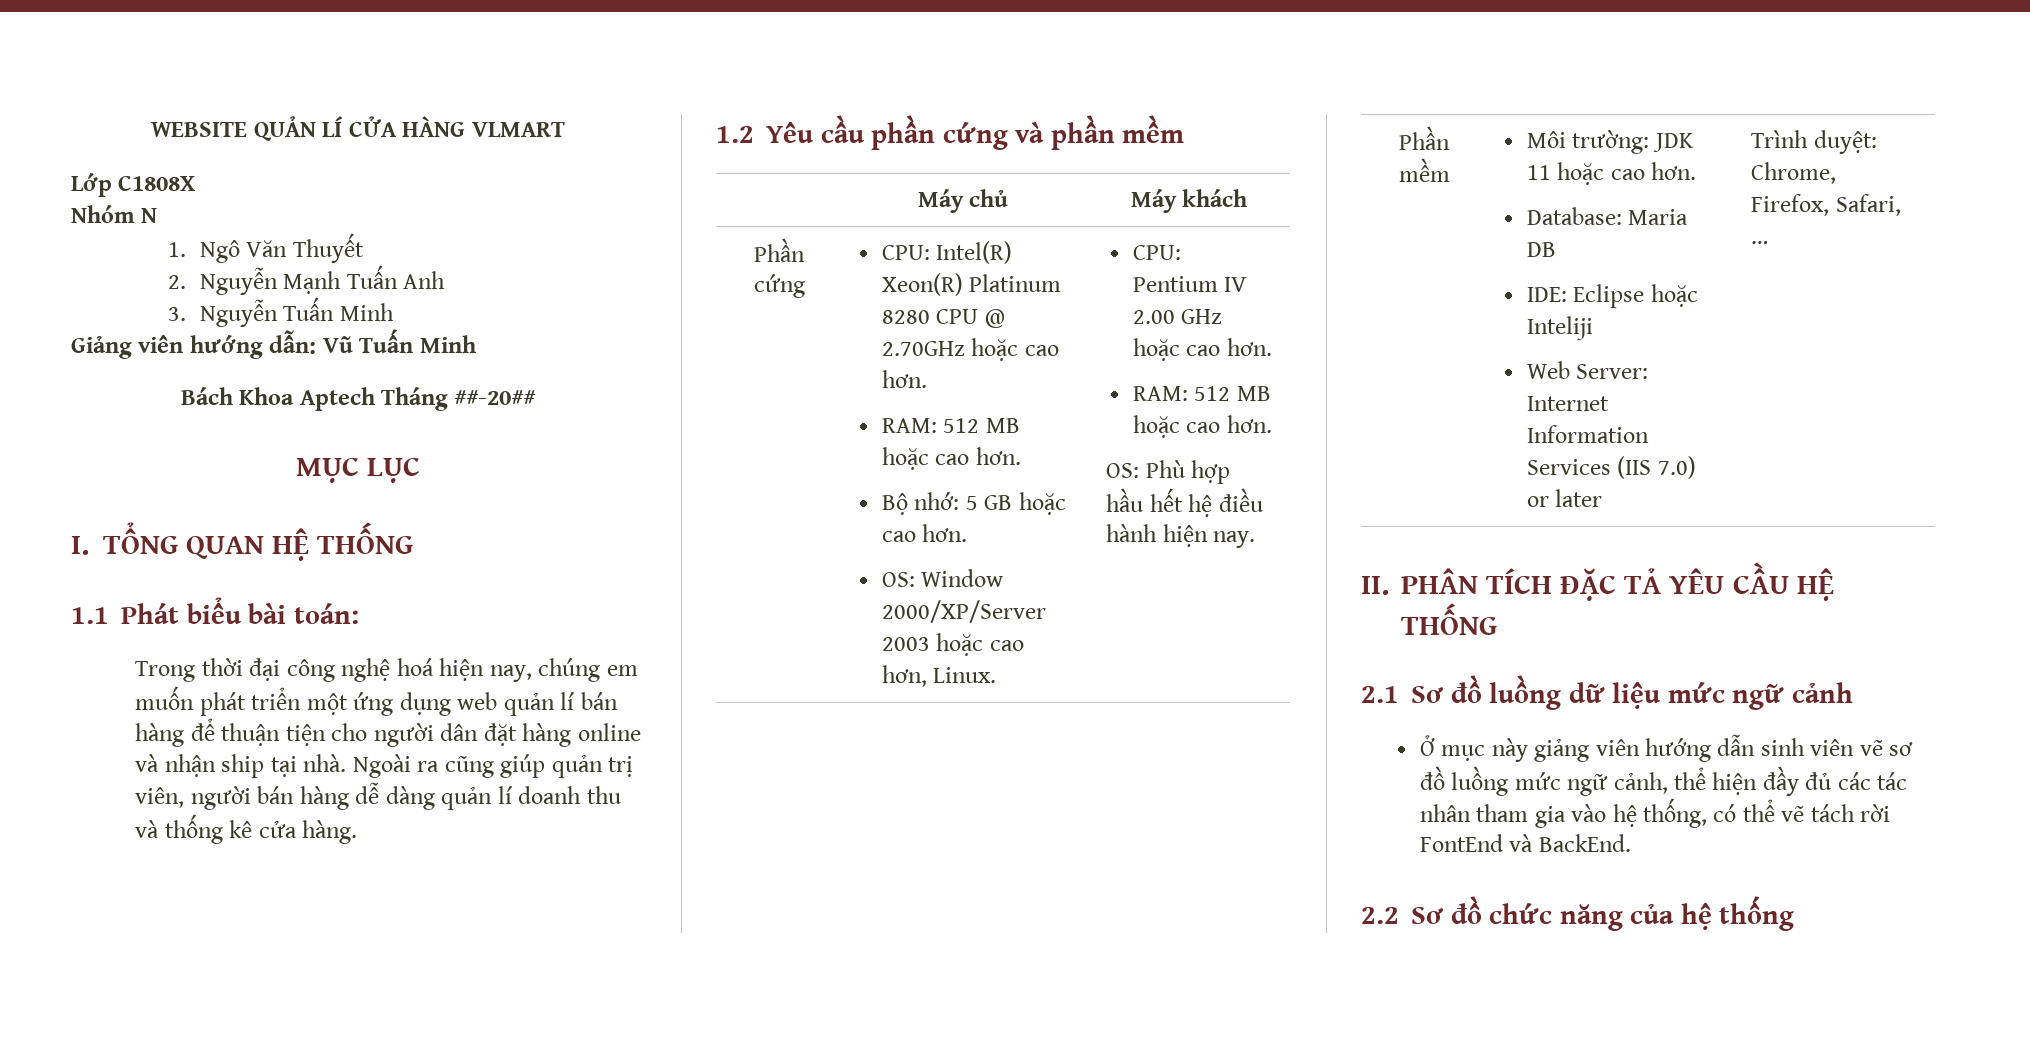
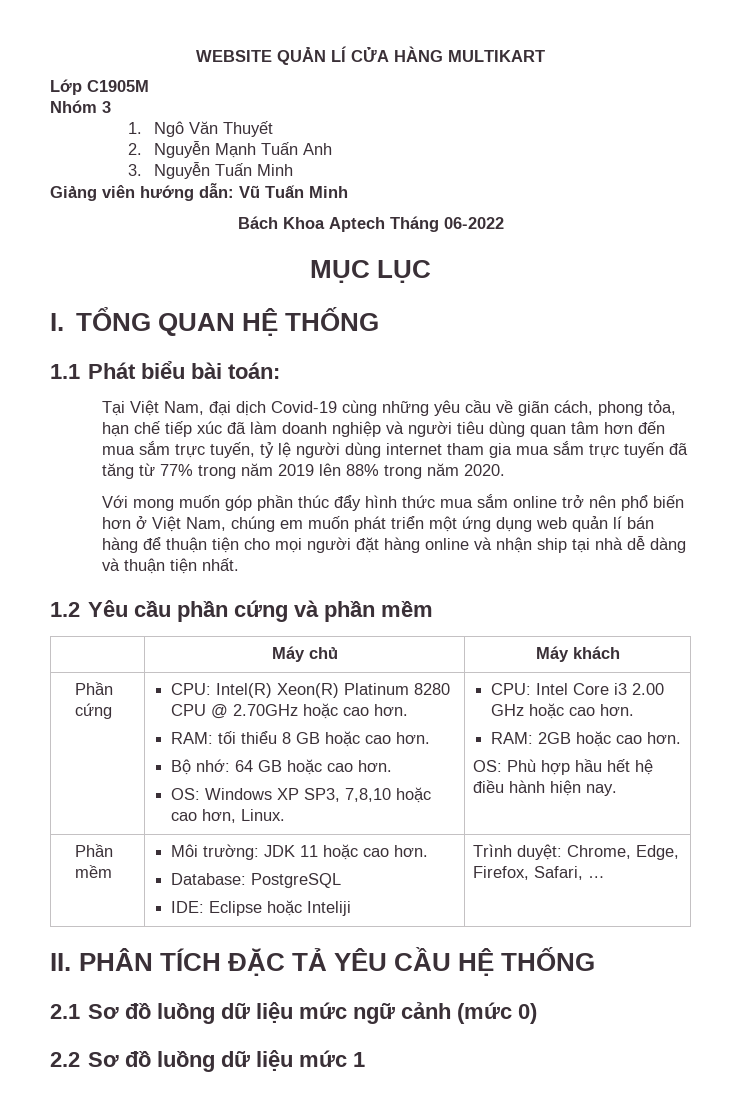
- WEBSITE QUẢN LÍ CỬA HÀNG VLMART
+ WEBSITE QUẢN LÍ CỬA HÀNG MULTIKART
- Lớp C1808X
+ Lớp C1905M
- Nhóm N
+ Nhóm 3
- Bách Khoa Aptech Tháng ##-20##
+ Bách Khoa Aptech Tháng 06-2022
- Trong thời đại công nghệ hoá hiện nay, chúng em muốn phát triển một ứng dụng web quản lí bán hàng để thuận tiện cho người dân đặt hàng online và nhận ship tại nhà. Ngoài ra cũng giúp quản trị viên, người bán hàng dễ dàng quản lí doanh thu và thống kê cửa hàng.
+ Tại Việt Nam, đại dịch Covid-19 cùng những yêu cầu về giãn cách, phong tỏa, hạn chế tiếp xúc đã làm doanh nghiệp và người tiêu dùng quan tâm hơn đến mua sắm trực tuyến, tỷ lệ người dùng internet tham gia mua sắm trực tuyến đã tăng từ 77% trong năm 2019 lên 88% trong năm 2020.
+ Với mong muốn góp phần thúc đẩy hình thức mua sắm online trở nên phổ biến hơn ở Việt Nam, chúng em muốn phát triển một ứng dụng web quản lí bán hàng để thuận tiện cho mọi người đặt hàng online và nhận ship tại nhà dễ dàng và thuận tiện nhất.
  CPU: Intel(R) Xeon(R) Platinum 8280 CPU @ 2.70GHz hoặc cao hơn.
- RAM: 512 MB hoặc cao hơn.
+ RAM: tối thiểu 8 GB hoặc cao hơn.
- Bộ nhớ: 5 GB hoặc cao hơn.
+ Bộ nhớ: 64 GB hoặc cao hơn.
- OS: Window 2000/XP/Server 2003 hoặc cao hơn, Linux.
+ OS: Windows XP SP3, 7,8,10 hoặc cao hơn, Linux.
- CPU: Pentium IV 2.00 GHz hoặc cao hơn.
- RAM: 512 MB hoặc cao hơn.
+ CPU: Intel Core i3 2.00 GHz hoặc cao hơn.
+ RAM: 2GB hoặc cao hơn.
  Phần mềm | Môi trường: JDK 11 hoặc cao hơn.
- Database: Maria DB
- IDE: Eclipse hoặc Inteliji
- Web Server: Internet Information Services (IIS 7.0) or later | Trình duyệt: Chrome, Firefox, Safari, …
+ Database: PostgreSQL
+ IDE: Eclipse hoặc Inteliji | Trình duyệt: Chrome, Edge, Firefox, Safari, …
- 2.1 Sơ đồ luồng dữ liệu mức ngữ cảnh
- Ở mục này giảng viên hướng dẫn sinh viên vẽ sơ đồ luồng mức ngữ cảnh, thể hiện đầy đủ các tác nhân tham gia vào hệ thống, có thể vẽ tách rời FontEnd và BackEnd.
- 2.2 Sơ đồ chức năng của hệ thống
+ 2.1 Sơ đồ luồng dữ liệu mức ngữ cảnh (mức 0)
+ 2.2 Sơ đồ luồng dữ liệu mức 1

